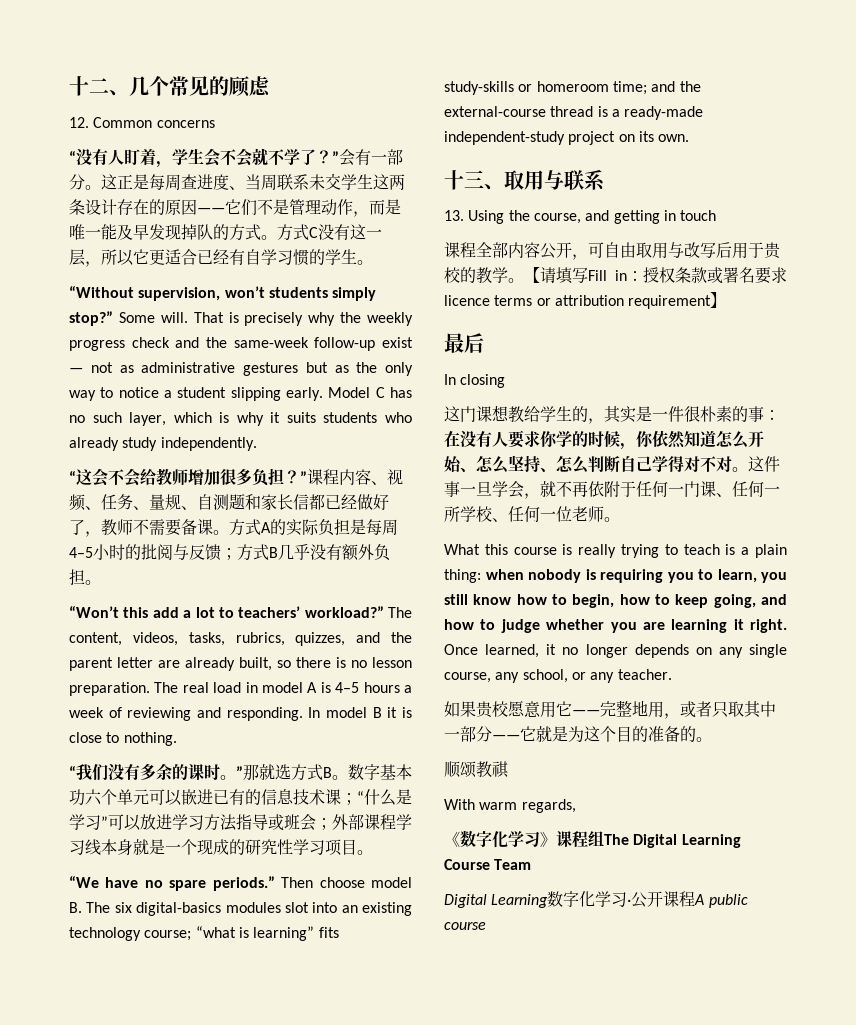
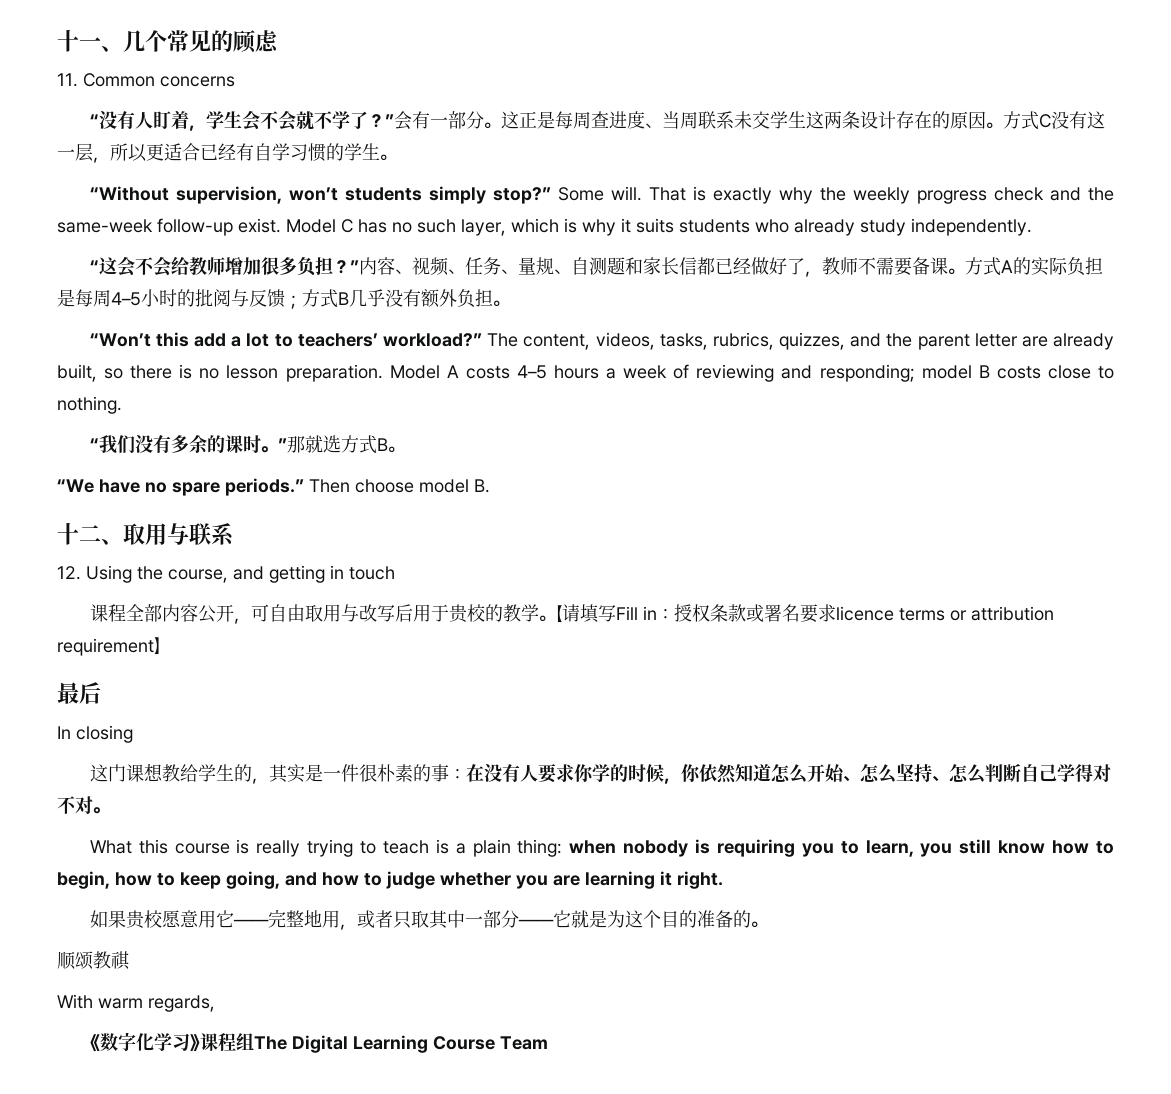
- 十二、几个常见的顾虑
+ 十一、几个常见的顾虑
- 12. Common concerns
+ 11. Common concerns
- 这正是每周查进度、当周联系未交学生这两条设计存在的原因——它们不是管理动作，而是唯一能及早发现掉队的方式。
+ 这正是每周查进度、当周联系未交学生这两条设计存在的原因。
- 方式C没有这一层，所以它更适合已经有自学习惯的学生。
+ 方式C没有这一层，所以更适合已经有自学习惯的学生。
- That is precisely why the weekly progress check and the same-week follow-up exist — not as administrative gestures but as the only way to notice a student slipping early.
+ That is exactly why the weekly progress check and the same-week follow-up exist.
- “这会不会给教师增加很多负担？”课程内容、视频、任务、量规、自测题和家长信都已经做好了，教师不需要备课。
+ “这会不会给教师增加很多负担？”内容、视频、任务、量规、自测题和家长信都已经做好了，教师不需要备课。
- The real load in model A is 4–5 hours a week of reviewing and responding. In model B it is close to nothing.
+ Model A costs 4–5 hours a week of reviewing and responding; model B costs close to nothing.
- 数字基本功六个单元可以嵌进已有的信息技术课；“什么是学习”可以放进学习方法指导或班会；外部课程学习线本身就是一个现成的研究性学习项目。
- Then choose model B. The six digital-basics modules slot into an existing technology course; “what is learning” fits study-skills or homeroom time; and the external-course thread is a ready-made independent-study project on its own.
- 十三、取用与联系
+ Then choose model B.
+ 十二、取用与联系
- 13. Using the course, and getting in touch
+ 12. Using the course, and getting in touch
- 这件事一旦学会，就不再依附于任何一门课、任何一所学校、任何一位老师。
- Once learned, it no longer depends on any single course, any school, or any teacher.
- Digital Learning数字化学习·公开课程A public course

